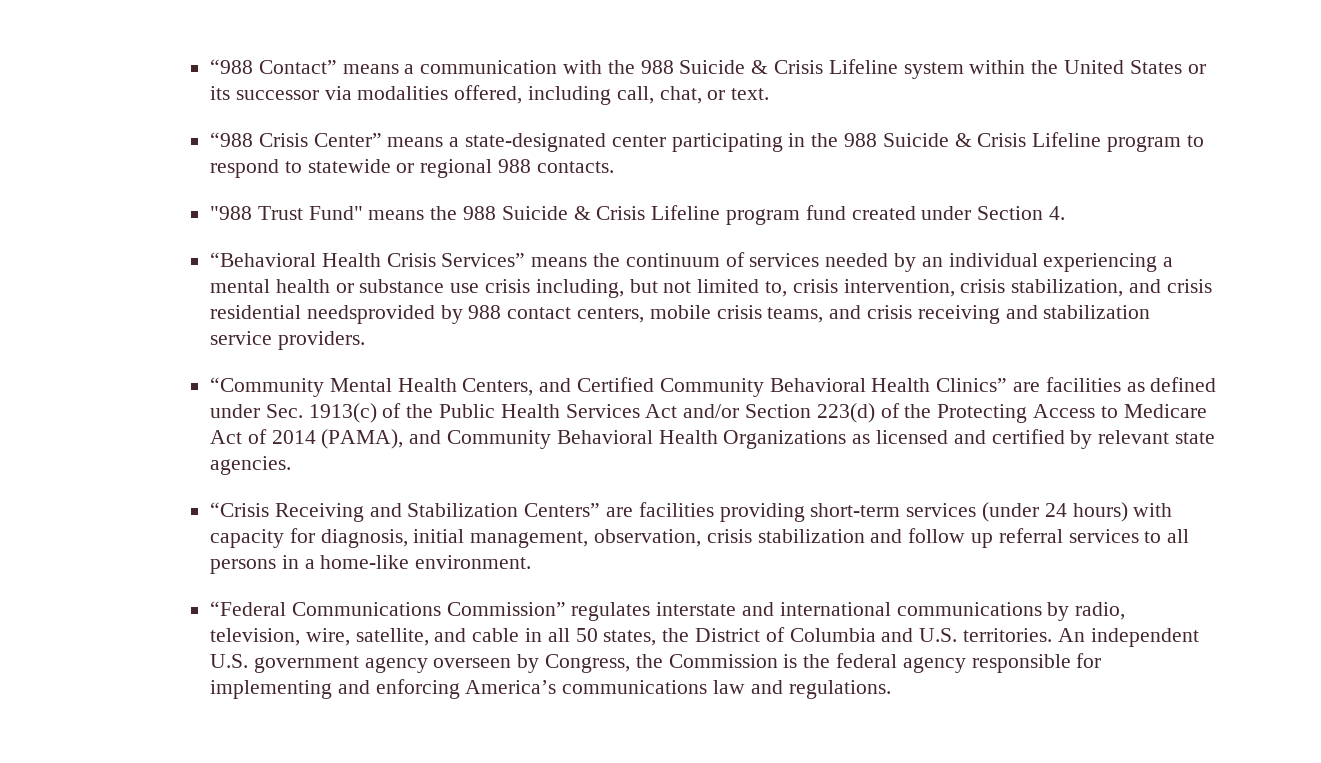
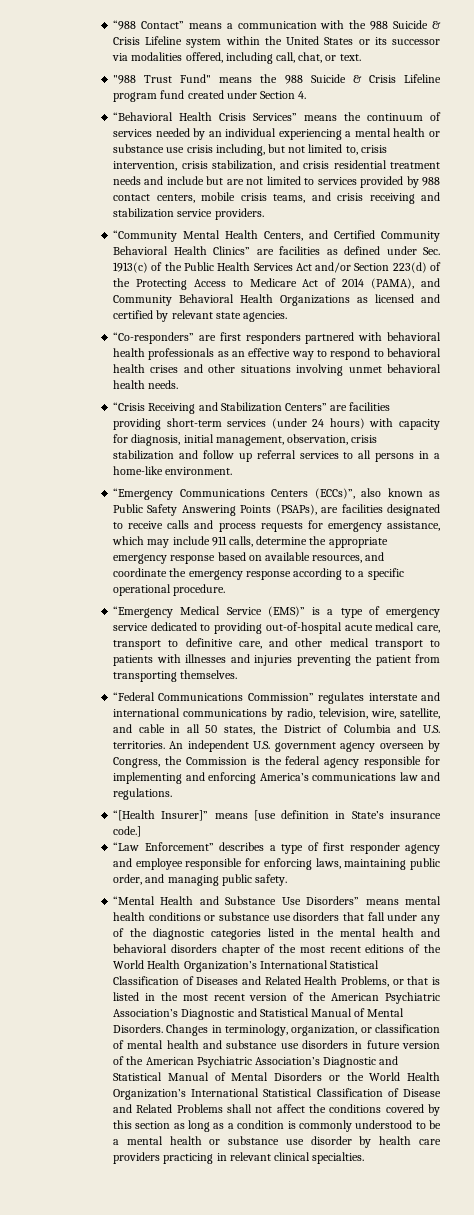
- “988 Crisis Center” means a state-designated center participating in the 988 Suicide & Crisis Lifeline program to respond to statewide or regional 988 contacts.
- “Behavioral Health Crisis Services” means the continuum of services needed by an individual experiencing a mental health or substance use crisis including, but not limited to, crisis intervention, crisis stabilization, and crisis residential needsprovided by 988 contact centers, mobile crisis teams, and crisis receiving and stabilization service providers.
+ “Behavioral Health Crisis Services” means the continuum of services needed by an individual experiencing a mental health or substance use crisis including, but not limited to, crisis intervention, crisis stabilization, and crisis residential treatment needs and include but are not limited to services provided by 988 contact centers, mobile crisis teams, and crisis receiving and stabilization service providers.
+ “Co-responders” are first responders partnered with behavioral health professionals as an effective way to respond to behavioral health crises and other situations involving unmet behavioral health needs.
+ “Emergency Communications Centers (ECCs)”, also known as Public Safety Answering Points (PSAPs), are facilities designated to receive calls and process requests for emergency assistance, which may include 911 calls, determine the appropriate emergency response based on available resources, and coordinate the emergency response according to a specific operational procedure.
+ “Emergency Medical Service (EMS)” is a type of emergency service dedicated to providing out-of-hospital acute medical care, transport to definitive care, and other medical transport to patients with illnesses and injuries preventing the patient from transporting themselves.
+ “[Health Insurer]” means [use definition in State’s insurance code.]
+ “Law Enforcement” describes a type of first responder agency and employee responsible for enforcing laws, maintaining public order, and managing public safety.
+ “Mental Health and Substance Use Disorders” means mental health conditions or substance use disorders that fall under any of the diagnostic categories listed in the mental health and behavioral disorders chapter of the most recent editions of the World Health Organization’s International Statistical Classification of Diseases and Related Health Problems, or that is listed in the most recent version of the American Psychiatric Association’s Diagnostic and Statistical Manual of Mental Disorders. Changes in terminology, organization, or classification of mental health and substance use disorders in future version of the American Psychiatric Association’s Diagnostic and Statistical Manual of Mental Disorders or the World Health Organization’s International Statistical Classification of Disease and Related Problems shall not affect the conditions covered by this section as long as a condition is commonly understood to be a mental health or substance use disorder by health care providers practicing in relevant clinical specialties.

